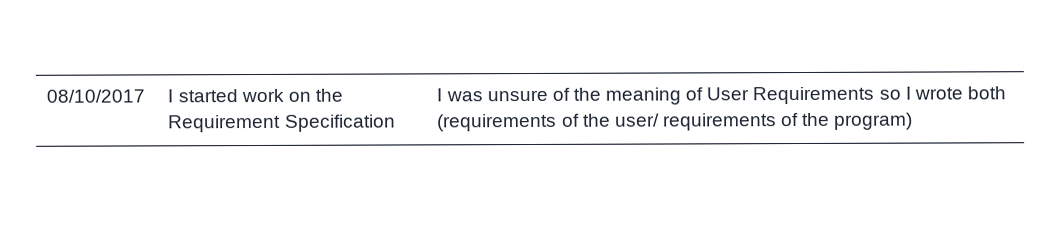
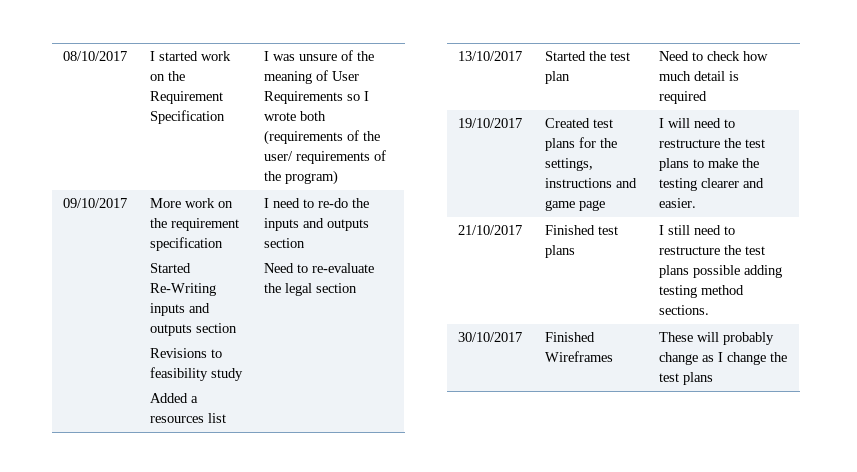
+ 09/10/2017 | More work on the requirement specification
+ Started Re-Writing inputs and outputs section
+ Revisions to feasibility study
+ Added a resources list | I need to re-do the inputs and outputs section
+ Need to re-evaluate the legal section
+ 13/10/2017 | Started the test plan | Need to check how much detail is required
+ 19/10/2017 | Created test plans for the settings, instructions and game page | I will need to restructure the test plans to make the testing clearer and easier.
+ 21/10/2017 | Finished test plans | I still need to restructure the test plans possible adding testing method sections.
+ 30/10/2017 | Finished Wireframes | These will probably change as I change the test plans

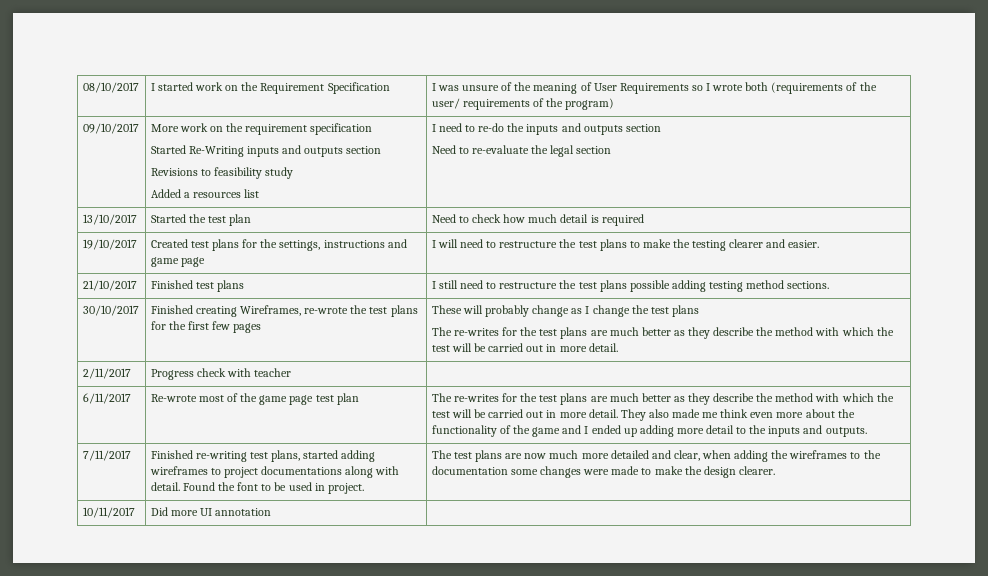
- Finished Wireframes
+ Finished creating Wireframes, re-wrote the test plans for the first few pages
  These will probably change as I change the test plans
+ The re-writes for the test plans are much better as they describe the method with which the test will be carried out in more detail.
+ 2/11/2017 | Progress check with teacher |
+ 6/11/2017 | Re-wrote most of the game page test plan | The re-writes for the test plans are much better as they describe the method with which the test will be carried out in more detail. They also made me think even more about the functionality of the game and I ended up adding more detail to the inputs and outputs.
+ 7/11/2017 | Finished re-writing test plans, started adding wireframes to project documentations along with detail. Found the font to be used in project. | The test plans are now much more detailed and clear, when adding the wireframes to the documentation some changes were made to make the design clearer.
+ 10/11/2017 | Did more UI annotation |

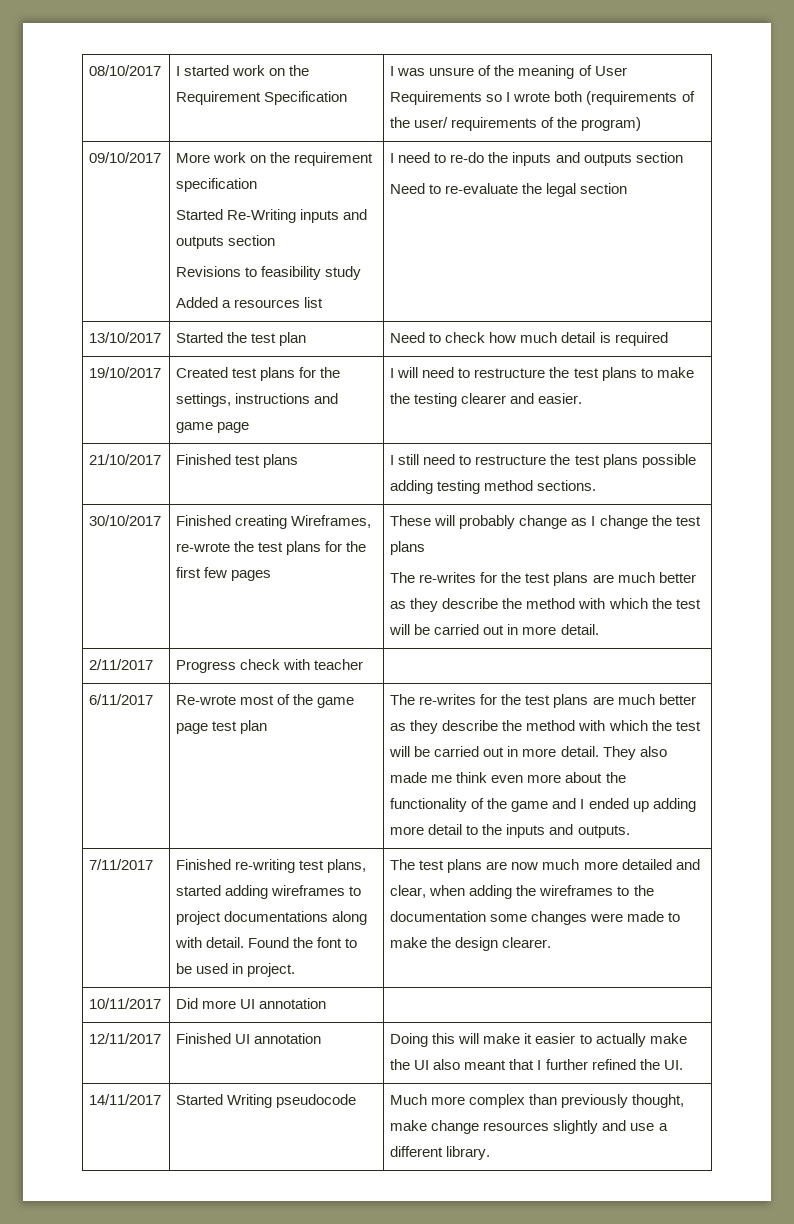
+ 12/11/2017 | Finished UI annotation | Doing this will make it easier to actually make the UI also meant that I further refined the UI.
+ 14/11/2017 | Started Writing pseudocode | Much more complex than previously thought, make change resources slightly and use a different library.

